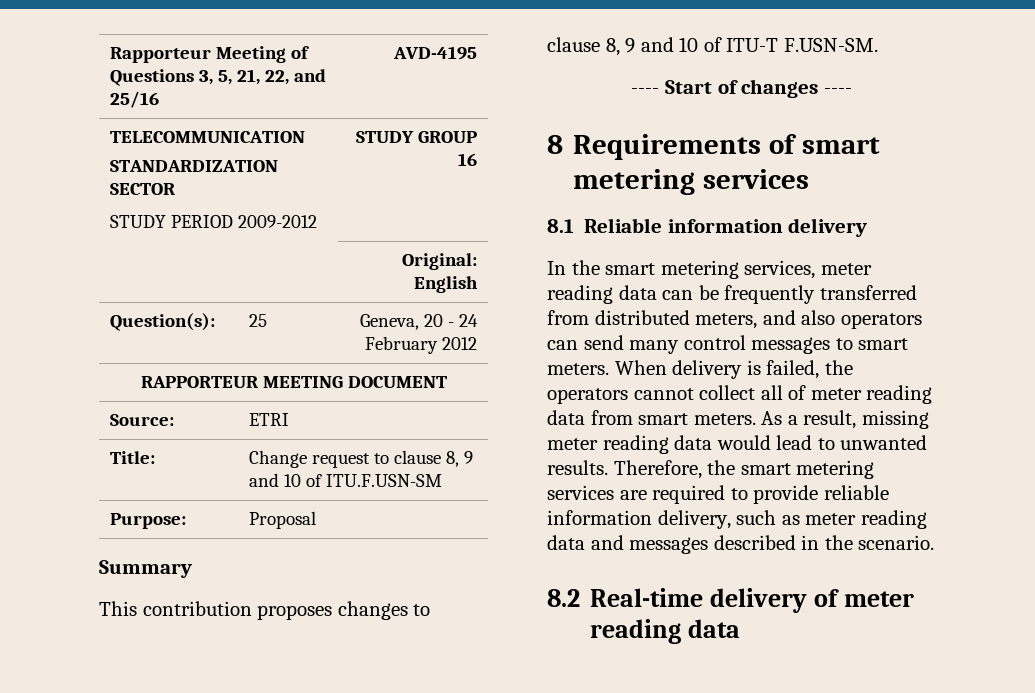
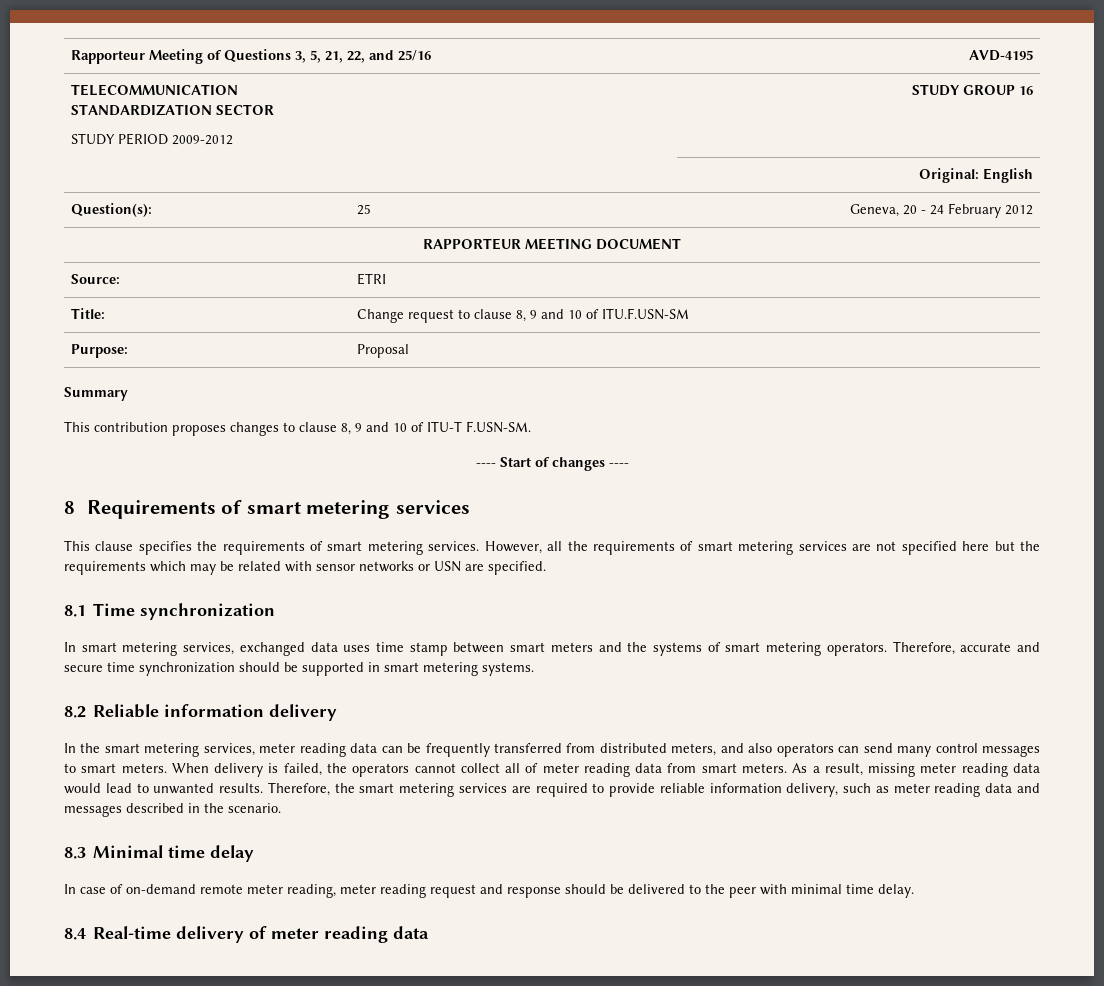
- 8.1 Reliable information delivery
+ This clause specifies the requirements of smart metering services. However, all the requirements of smart metering services are not specified here but the requirements which may be related with sensor networks or USN are specified.
+ 8.1 Time synchronization
+ In smart metering services, exchanged data uses time stamp between smart meters and the systems of smart metering operators. Therefore, accurate and secure time synchronization should be supported in smart metering systems.
+ 8.2 Reliable information delivery
- 8.2 Real-time delivery of meter reading data
+ 8.3 Minimal time delay
+ In case of on-demand remote meter reading, meter reading request and response should be delivered to the peer with minimal time delay.
+ 8.4 Real-time delivery of meter reading data

